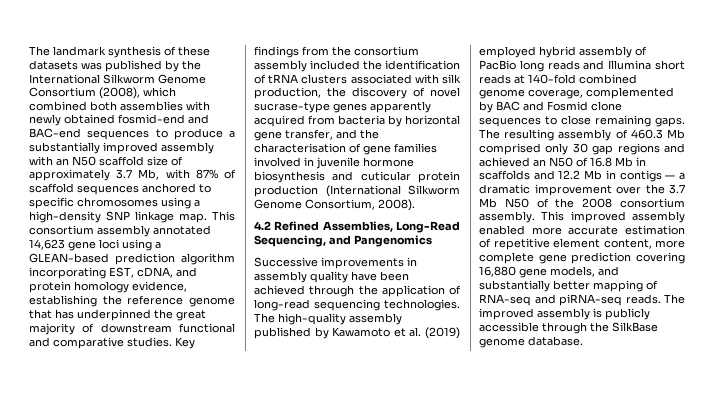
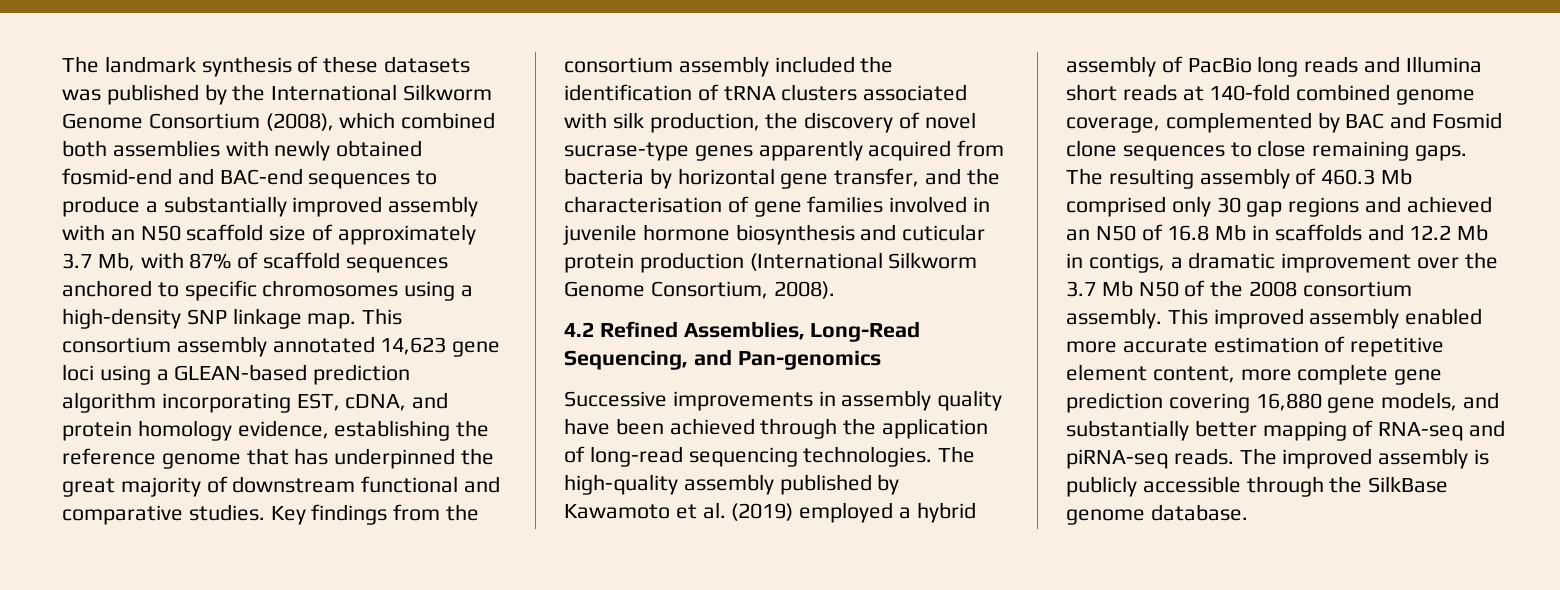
- 4.2 Refined Assemblies, Long-Read Sequencing, and Pangenomics
+ 4.2 Refined Assemblies, Long-Read Sequencing, and Pan-genomics
- The high-quality assembly published by Kawamoto et al. (2019) employed hybrid assembly of PacBio long reads and Illumina short reads at 140-fold combined genome coverage, complemented by BAC and Fosmid clone sequences to close remaining gaps.
+ The high-quality assembly published by Kawamoto et al. (2019) employed a hybrid assembly of PacBio long reads and Illumina short reads at 140-fold combined genome coverage, complemented by BAC and Fosmid clone sequences to close remaining gaps.
- The resulting assembly of 460.3 Mb comprised only 30 gap regions and achieved an N50 of 16.8 Mb in scaffolds and 12.2 Mb in contigs — a dramatic improvement over the 3.7 Mb N50 of the 2008 consortium assembly.
+ The resulting assembly of 460.3 Mb comprised only 30 gap regions and achieved an N50 of 16.8 Mb in scaffolds and 12.2 Mb in contigs, a dramatic improvement over the 3.7 Mb N50 of the 2008 consortium assembly.

